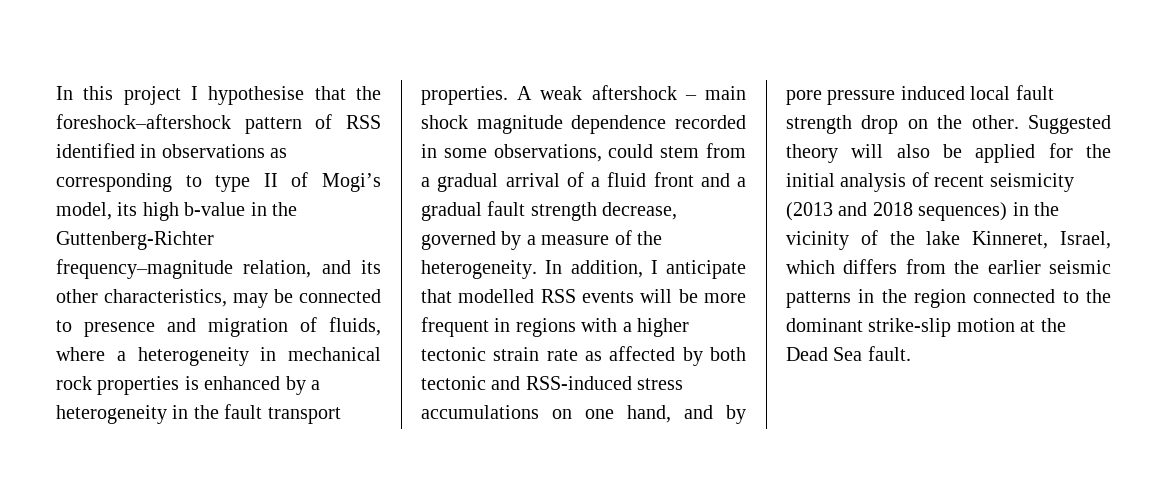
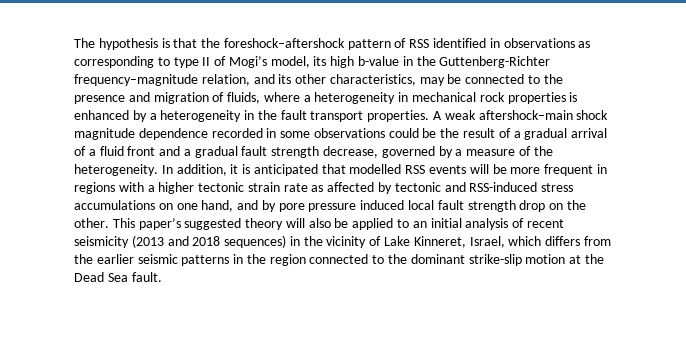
- In this project I hypothesise that the foreshock–aftershock pattern of RSS identified in observations as corresponding to type II of Mogi’s model, its high b-value in the Guttenberg-Richter frequency–magnitude relation, and its other characteristics, may be connected to presence and migration of fluids, where a heterogeneity in mechanical rock properties is enhanced by a heterogeneity in the fault transport properties.
+ The hypothesis is that the foreshock–aftershock pattern of RSS identified in observations as corresponding to type II of Mogi’s model, its high b-value in the Guttenberg-Richter frequency–magnitude relation, and its other characteristics, may be connected to the presence and migration of fluids, where a heterogeneity in mechanical rock properties is enhanced by a heterogeneity in the fault transport properties.
- A weak aftershock – main shock magnitude dependence recorded in some observations, could stem from a gradual arrival of a fluid front and a gradual fault strength decrease, governed by a measure of the heterogeneity.
+ A weak aftershock–main shock magnitude dependence recorded in some observations could be the result of a gradual arrival of a fluid front and a gradual fault strength decrease, governed by a measure of the heterogeneity.
- In addition, I anticipate that modelled RSS events will be more frequent in regions with a higher tectonic strain rate as affected by both tectonic and RSS-induced stress accumulations on one hand, and by pore pressure induced local fault strength drop on the other.
+ In addition, it is anticipated that modelled RSS events will be more frequent in regions with a higher tectonic strain rate as affected by tectonic and RSS-induced stress accumulations on one hand, and by pore pressure induced local fault strength drop on the other.
- Suggested theory will also be applied for the initial analysis of recent seismicity (2013 and 2018 sequences) in the vicinity of the lake Kinneret, Israel, which differs from the earlier seismic patterns in the region connected to the dominant strike-slip motion at the Dead Sea fault.
+ This paper’s suggested theory will also be applied to an initial analysis of recent seismicity (2013 and 2018 sequences) in the vicinity of Lake Kinneret, Israel, which differs from the earlier seismic patterns in the region connected to the dominant strike-slip motion at the Dead Sea fault.

